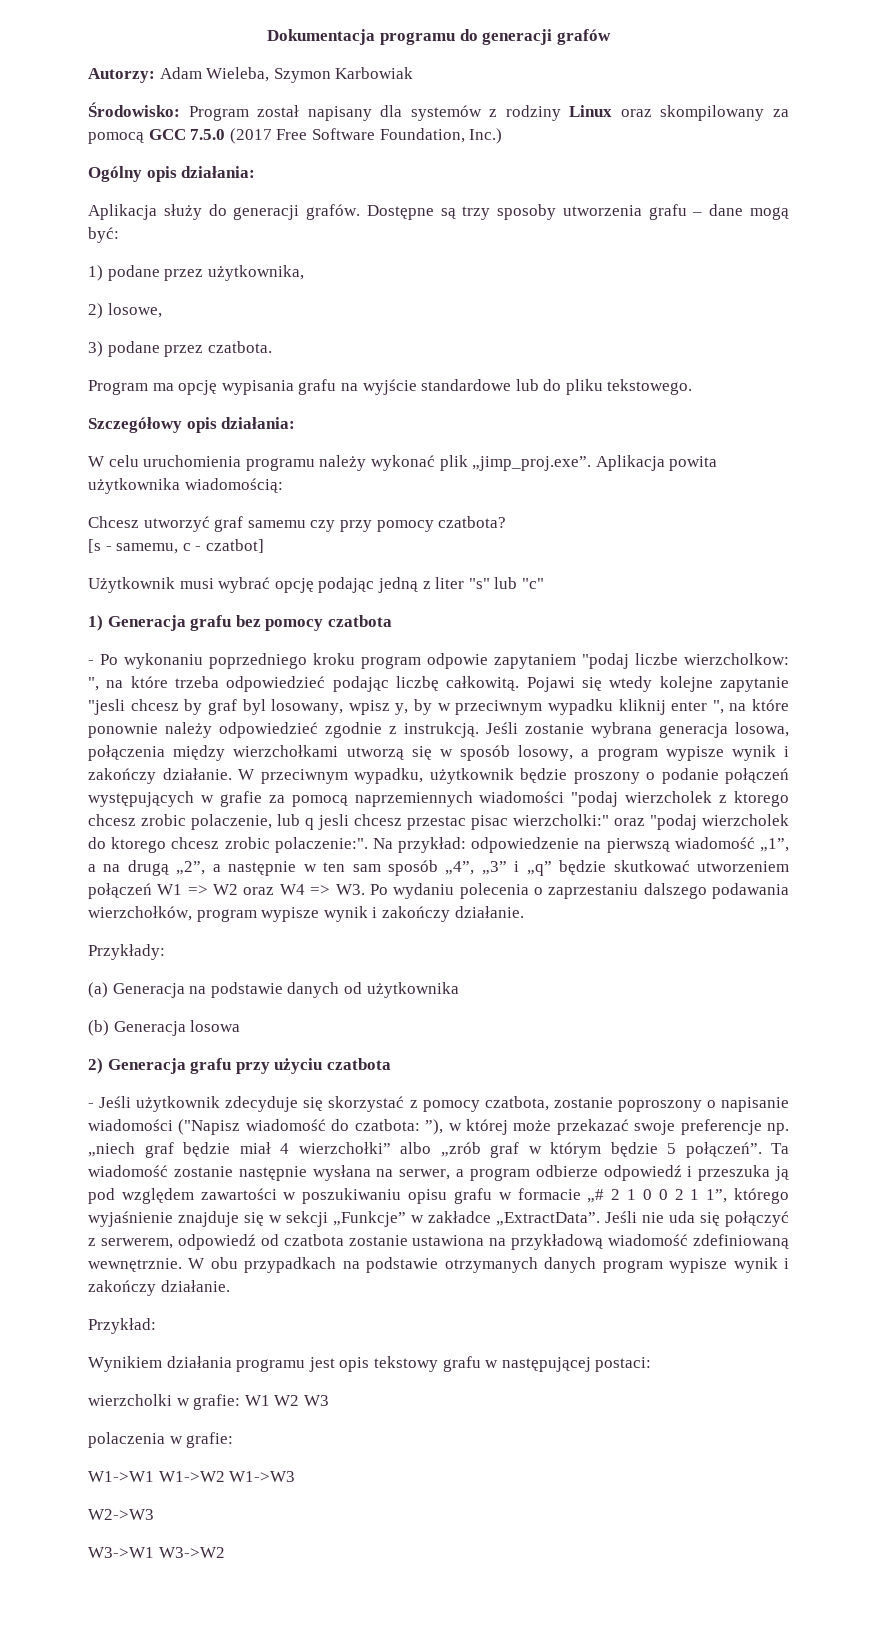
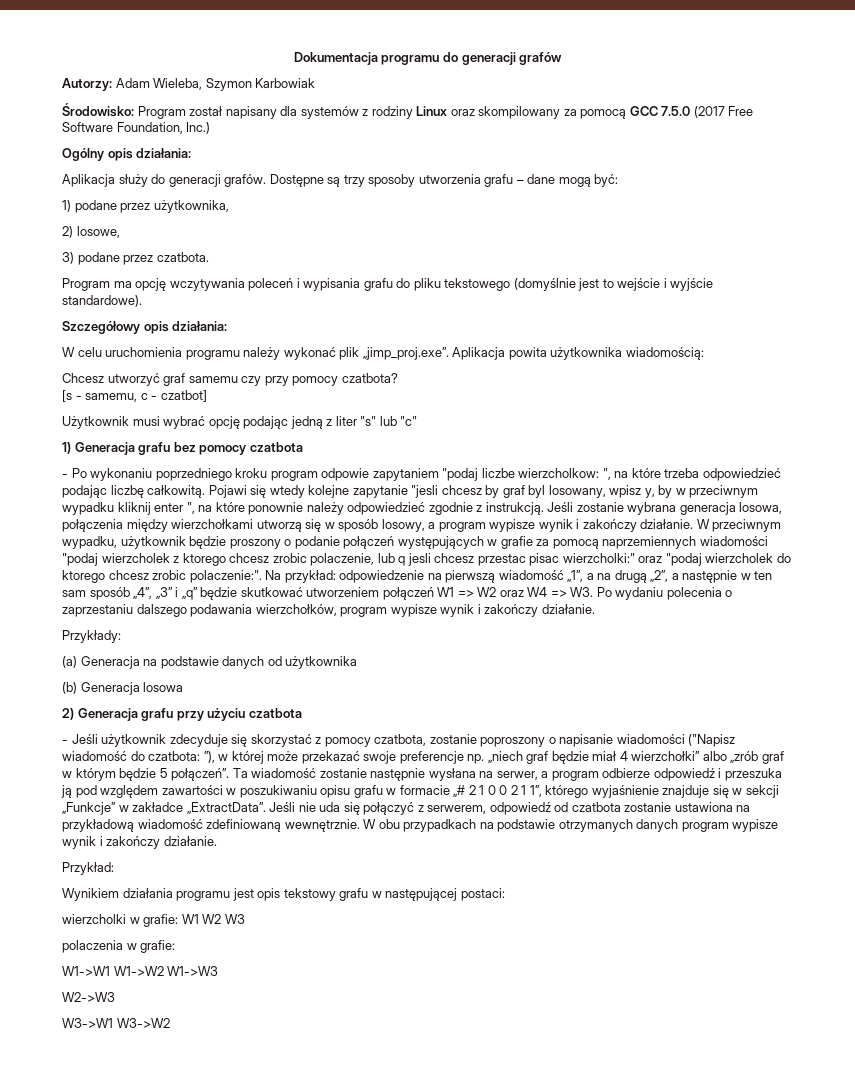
- Program ma opcję wypisania grafu na wyjście standardowe lub do pliku tekstowego.
+ Program ma opcję wczytywania poleceń i wypisania grafu do pliku tekstowego (domyślnie jest to wejście i wyjście standardowe).

